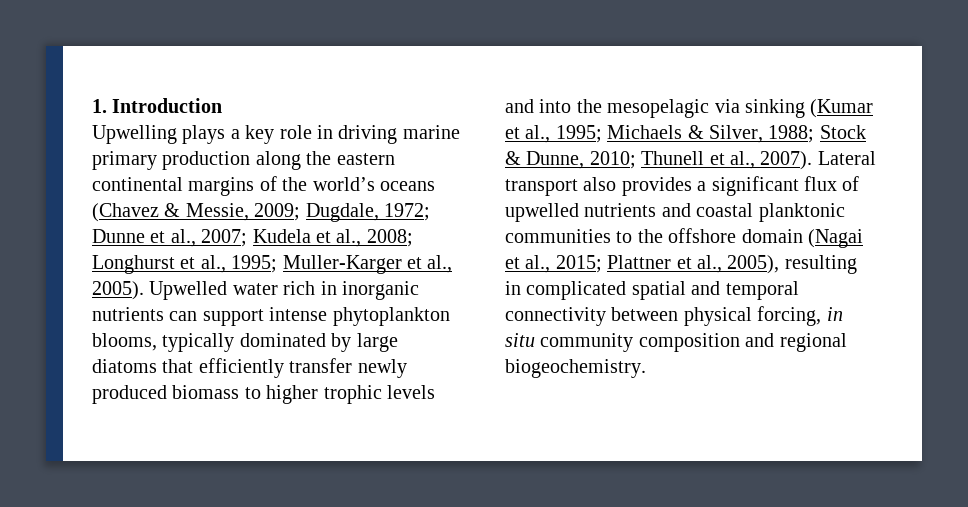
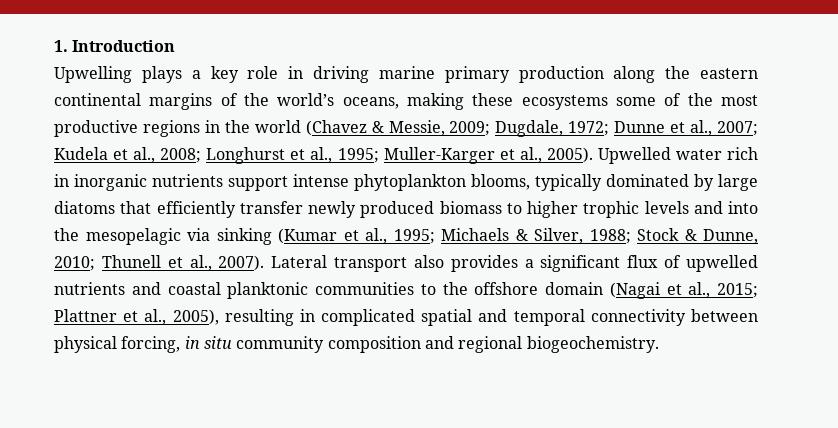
- Upwelling plays a key role in driving marine primary production along the eastern continental margins of the world’s oceans (Chavez & Messie, 2009; Dugdale, 1972; Dunne et al., 2007; Kudela et al., 2008; Longhurst et al., 1995; Muller-Karger et al., 2005).
+ Upwelling plays a key role in driving marine primary production along the eastern continental margins of the world’s oceans, making these ecosystems some of the most productive regions in the world (Chavez & Messie, 2009; Dugdale, 1972; Dunne et al., 2007; Kudela et al., 2008; Longhurst et al., 1995; Muller-Karger et al., 2005).
- Upwelled water rich in inorganic nutrients can support intense phytoplankton blooms, typically dominated by large diatoms that efficiently transfer newly produced biomass to higher trophic levels and into the mesopelagic via sinking (Kumar et al., 1995; Michaels & Silver, 1988; Stock & Dunne, 2010; Thunell et al., 2007).
+ Upwelled water rich in inorganic nutrients support intense phytoplankton blooms, typically dominated by large diatoms that efficiently transfer newly produced biomass to higher trophic levels and into the mesopelagic via sinking (Kumar et al., 1995; Michaels & Silver, 1988; Stock & Dunne, 2010; Thunell et al., 2007).

